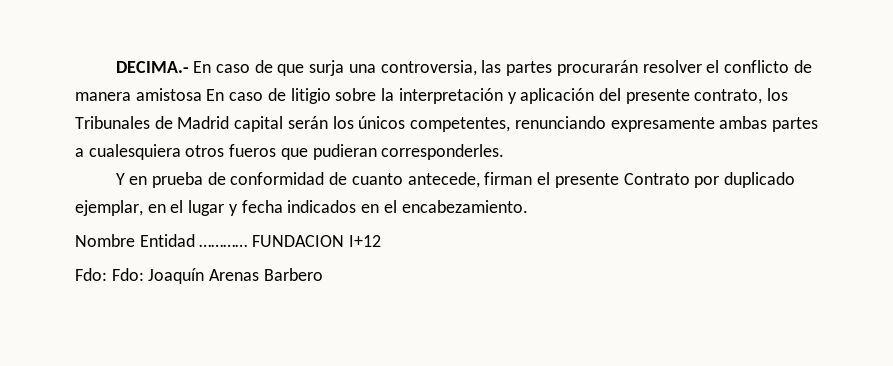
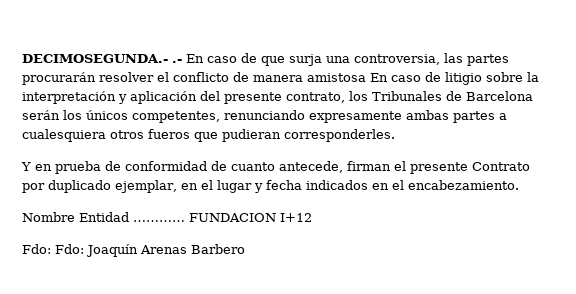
- DECIMA.- En caso de que surja una controversia, las partes procurarán resolver el conflicto de manera amistosa En caso de litigio sobre la interpretación y aplicación del presente contrato, los Tribunales de Madrid capital serán los únicos competentes, renunciando expresamente ambas partes a cualesquiera otros fueros que pudieran corresponderles.
+ DECIMOSEGUNDA.- .- En caso de que surja una controversia, las partes procurarán resolver el conflicto de manera amistosa En caso de litigio sobre la interpretación y aplicación del presente contrato, los Tribunales de Barcelona serán los únicos competentes, renunciando expresamente ambas partes a cualesquiera otros fueros que pudieran corresponderles.

